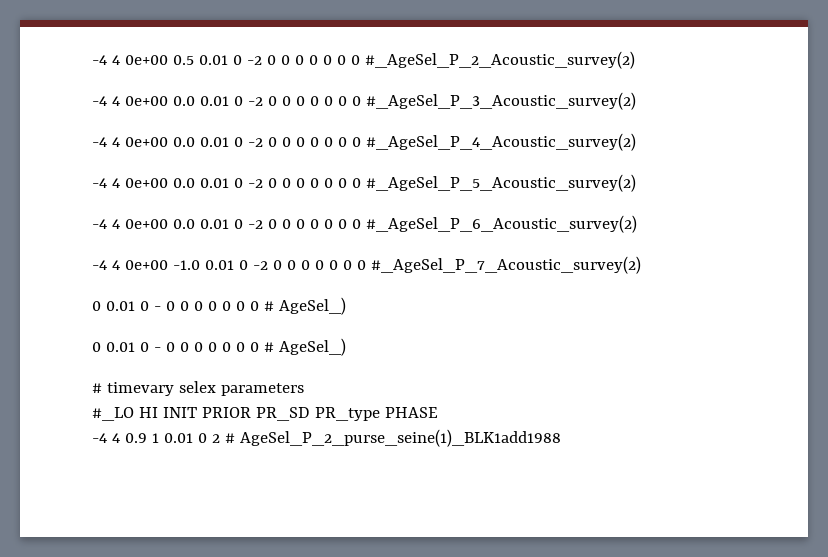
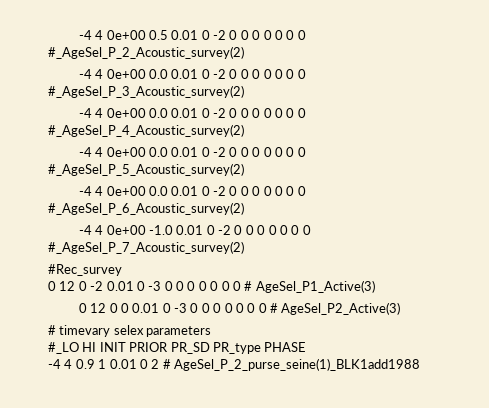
  -4 4 0e+00 -1.0 0.01 0 -2 0 0 0 0 0 0 0 #_AgeSel_P_7_Acoustic_survey(2)
- 0 0.01 0 - 0 0 0 0 0 0 0 # AgeSel_)
- 0 0.01 0 - 0 0 0 0 0 0 0 # AgeSel_)
+ #Rec_survey
+ 0 12 0 -2 0.01 0 -3 0 0 0 0 0 0 0 # AgeSel_P1_Active(3)
+ 0 12 0 0 0.01 0 -3 0 0 0 0 0 0 0 # AgeSel_P2_Active(3)

